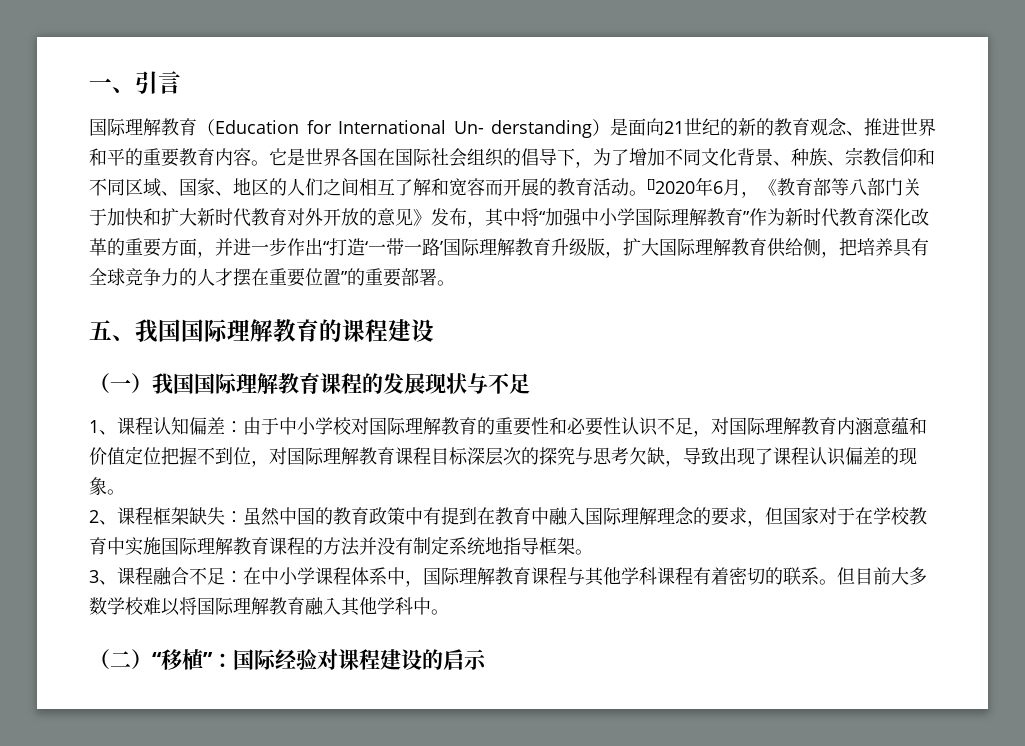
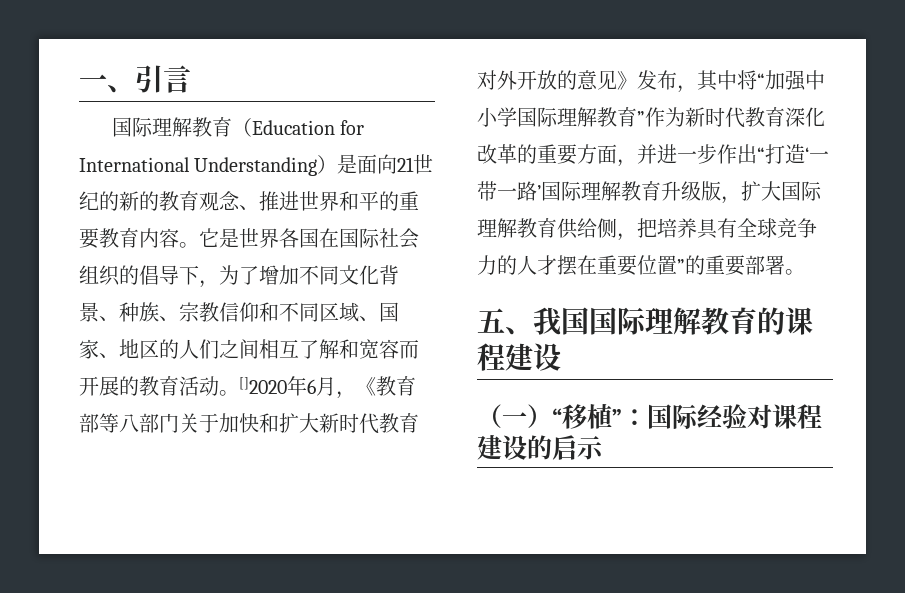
- 国际理解教育（Education for International Un- derstanding）是面向21世纪的新的教育观念、推进世界和平的重要教育内容。
+ 国际理解教育（Education for International Understanding）是面向21世纪的新的教育观念、推进世界和平的重要教育内容。
- （一）我国国际理解教育课程的发展现状与不足
- 1、课程认知偏差：由于中小学校对国际理解教育的重要性和必要性认识不足，对国际理解教育内涵意蕴和价值定位把握不到位，对国际理解教育课程目标深层次的探究与思考欠缺，导致出现了课程认识偏差的现象。
- 2、课程框架缺失：虽然中国的教育政策中有提到在教育中融入国际理解理念的要求，但国家对于在学校教育中实施国际理解教育课程的方法并没有制定系统地指导框架。
- 3、课程融合不足：在中小学课程体系中，国际理解教育课程与其他学科课程有着密切的联系。但目前大多数学校难以将国际理解教育融入其他学科中。
- （二）“移植”：国际经验对课程建设的启示
+ （一）“移植”：国际经验对课程建设的启示

